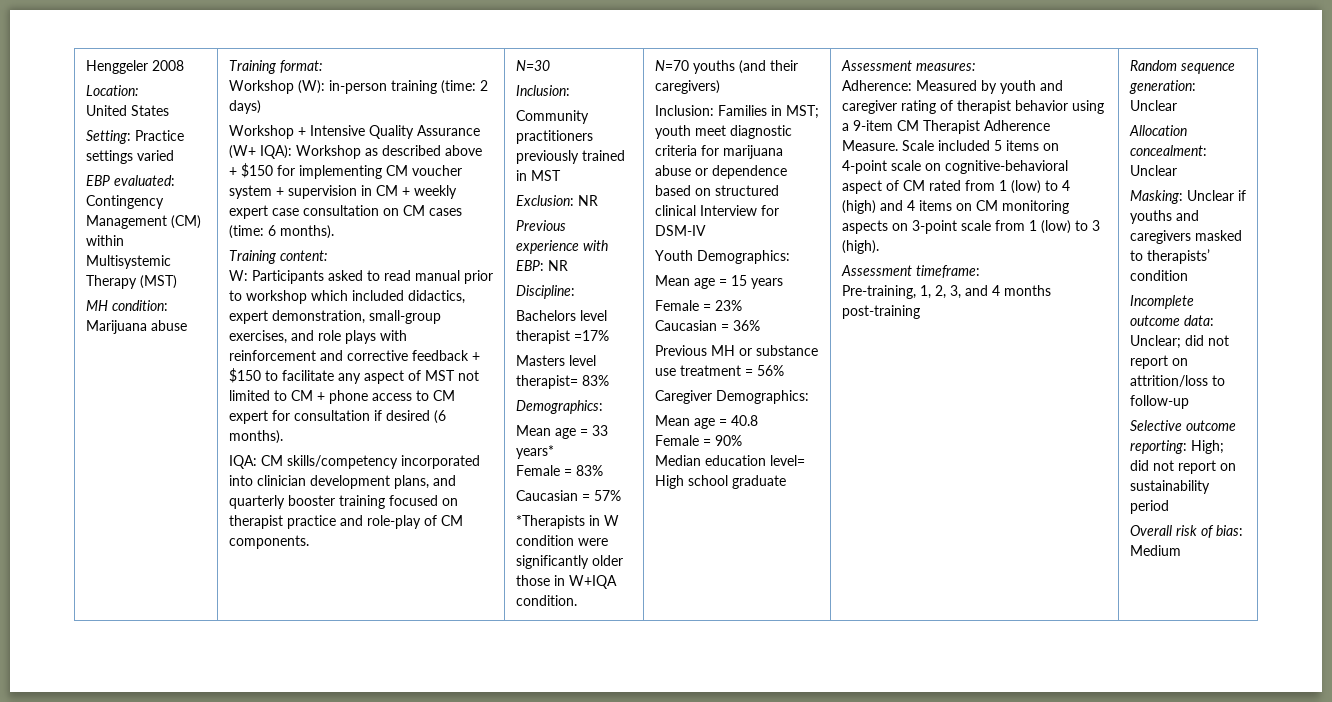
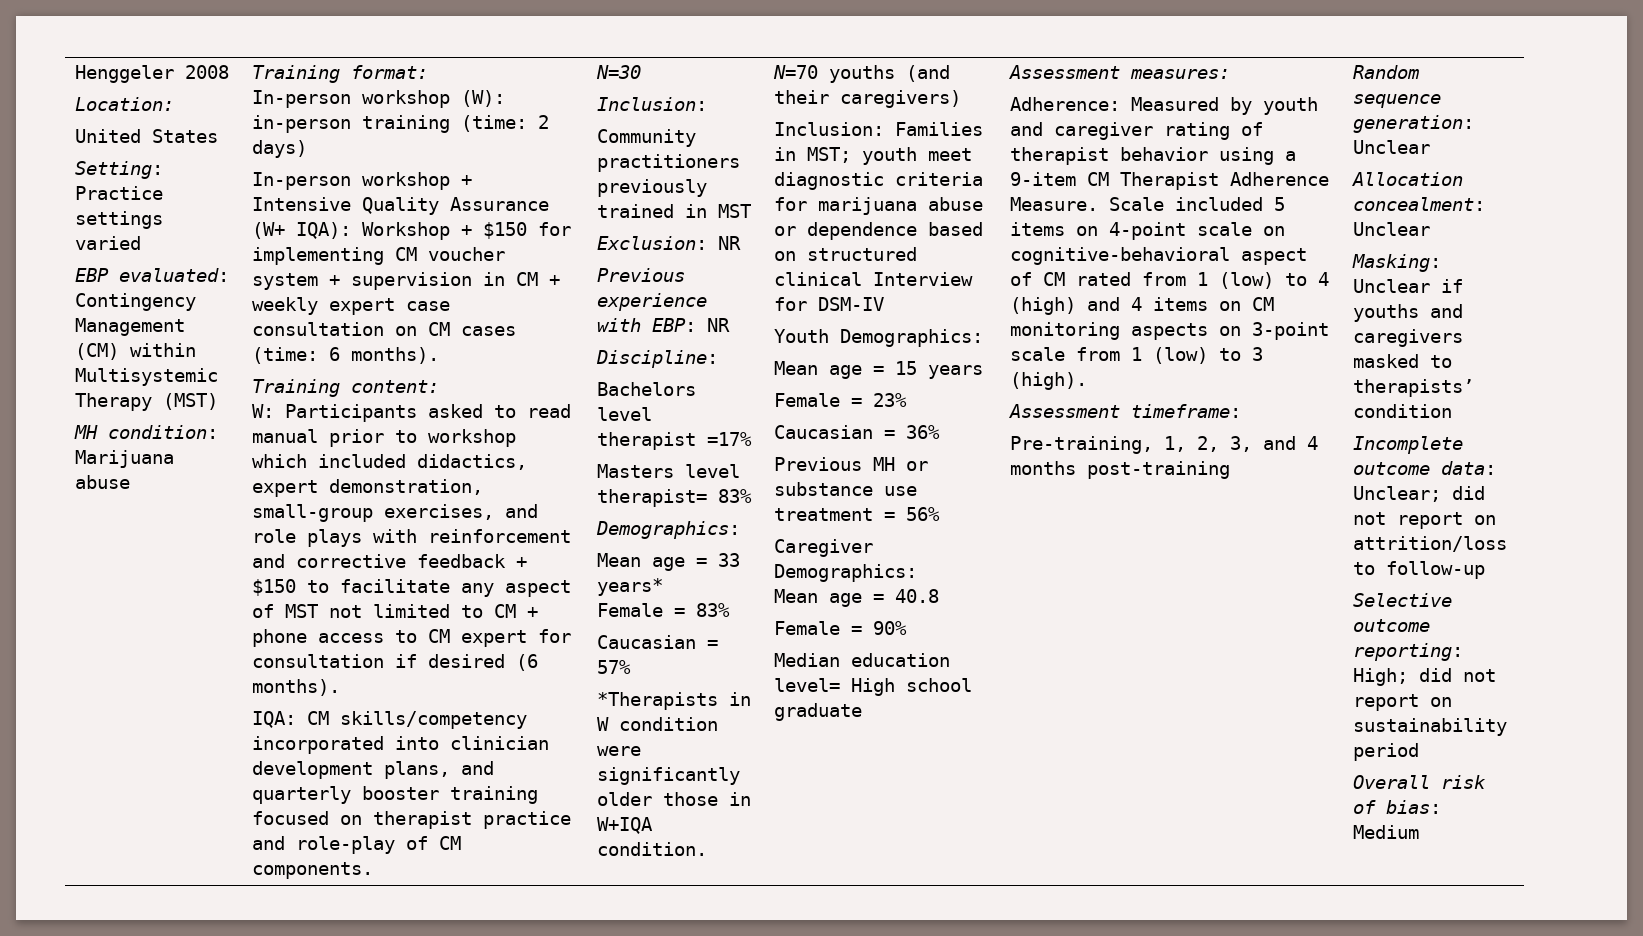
- Workshop (W): in-person training (time: 2 days)
+ In-person workshop (W): in-person training (time: 2 days)
- Workshop + Intensive Quality Assurance (W+ IQA): Workshop as described above + $150 for implementing CM voucher system + supervision in CM + weekly expert case consultation on CM cases (time: 6 months).
+ In-person workshop + Intensive Quality Assurance (W+ IQA): Workshop + $150 for implementing CM voucher system + supervision in CM + weekly expert case consultation on CM cases (time: 6 months).

